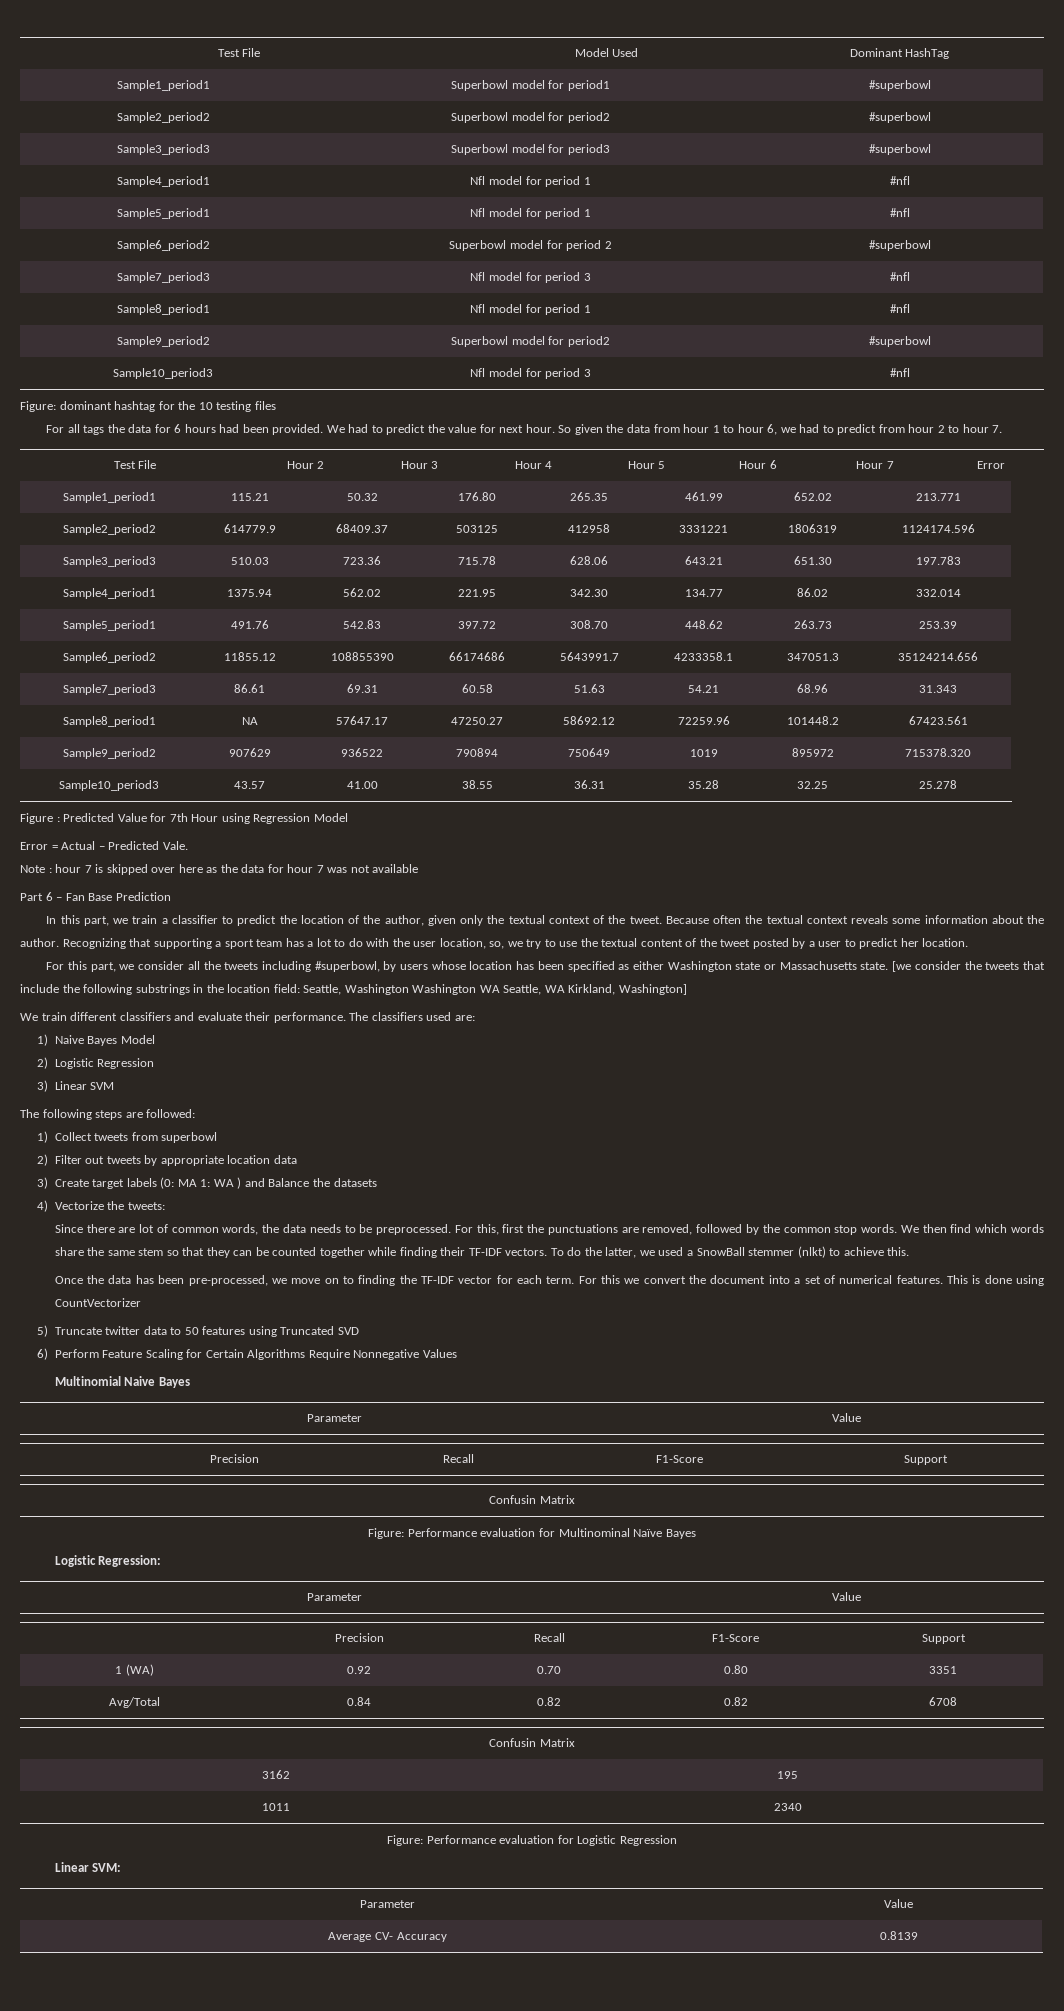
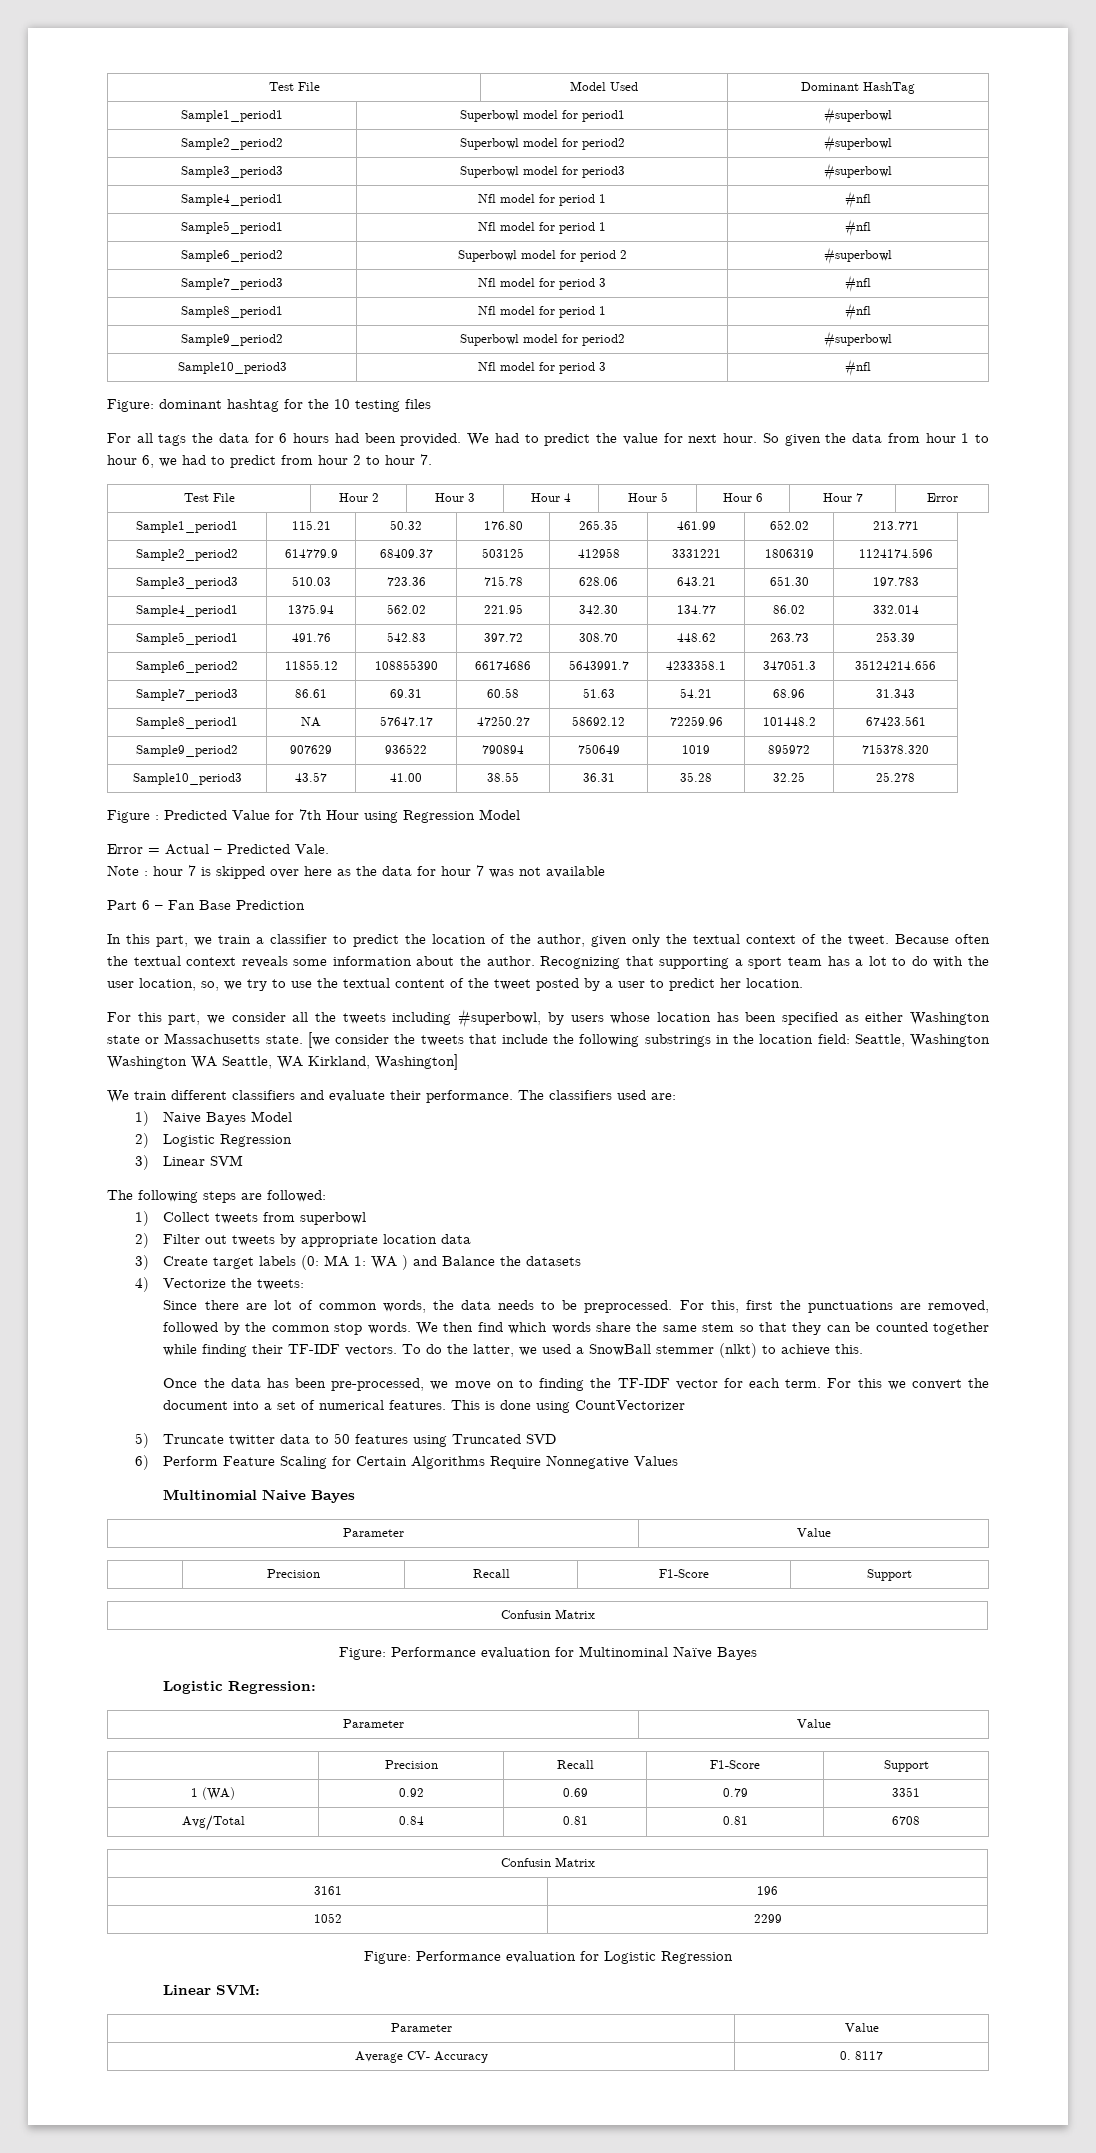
- 1 (WA) | 0.92 | 0.70 | 0.80 | 3351
+ 1 (WA) | 0.92 | 0.69 | 0.79 | 3351
- Avg/Total | 0.84 | 0.82 | 0.82 | 6708
+ Avg/Total | 0.84 | 0.81 | 0.81 | 6708
- 3162 | 195
- 1011 | 2340
+ 3161 | 196
+ 1052 | 2299
- Average CV- Accuracy | 0.8139
+ Average CV- Accuracy | 0. 8117

